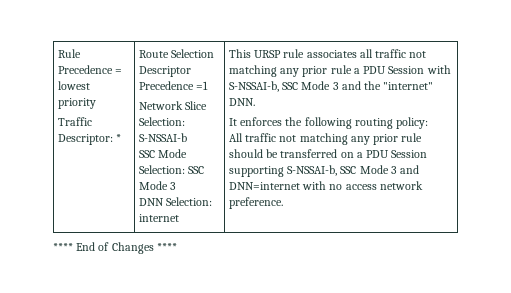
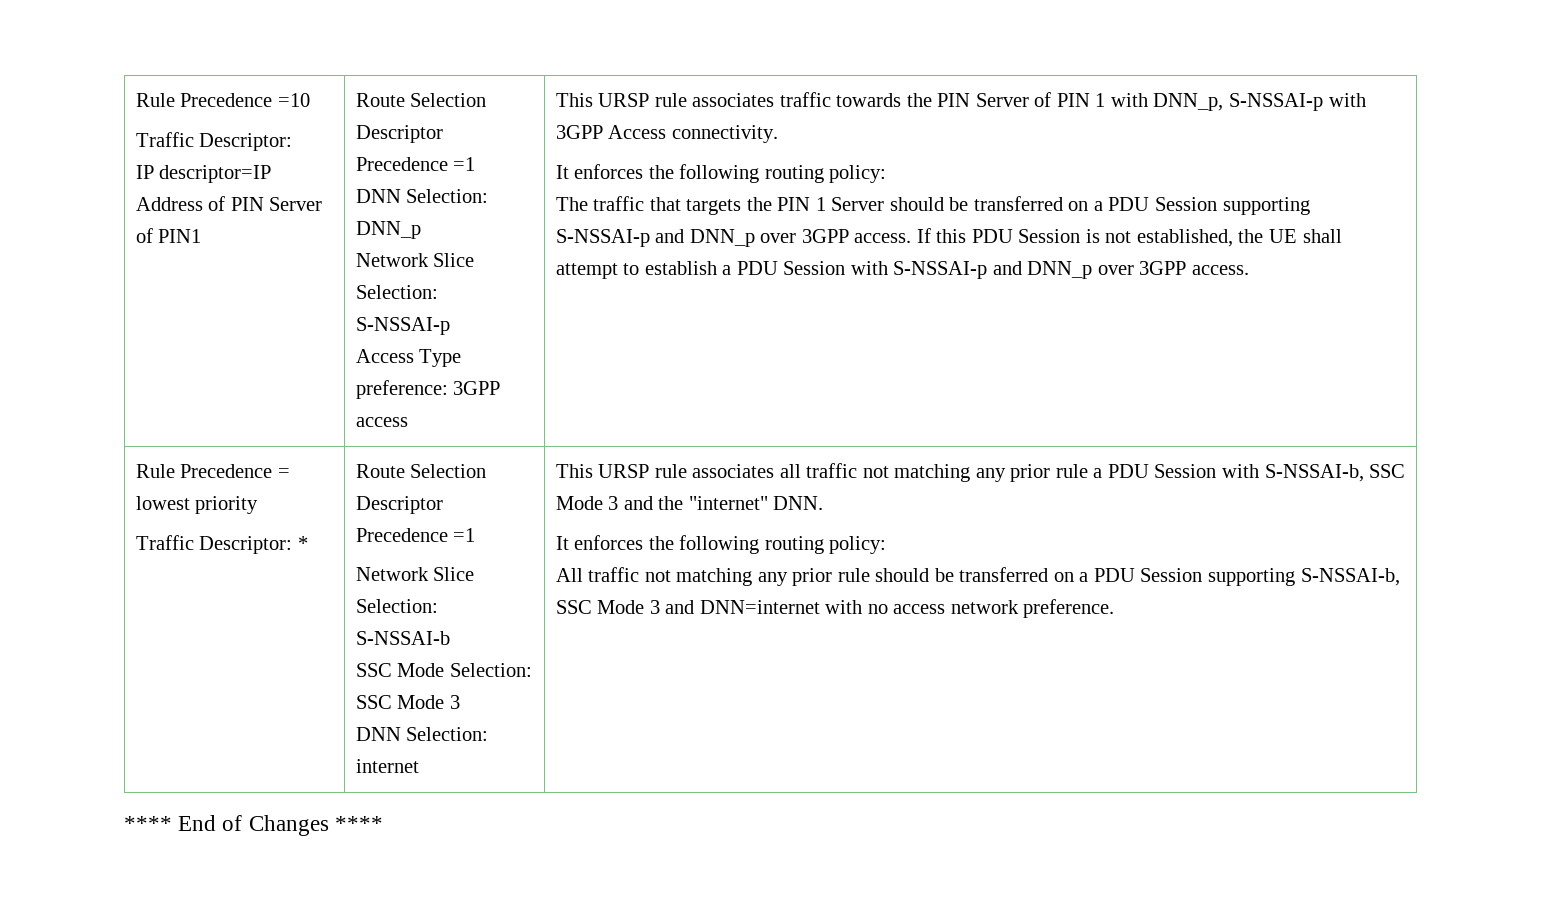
+ Rule Precedence =10
+ Traffic Descriptor:
+ IP descriptor=IP Address of PIN Server of PIN1 | Route Selection Descriptor Precedence =1
+ DNN Selection: DNN_p
+ Network Slice Selection: S-NSSAI-p
+ Access Type preference: 3GPP access | This URSP rule associates traffic towards the PIN Server of PIN 1 with DNN_p, S-NSSAI-p with 3GPP Access connectivity.
+ It enforces the following routing policy:
+ The traffic that targets the PIN 1 Server should be transferred on a PDU Session supporting S-NSSAI-p and DNN_p over 3GPP access. If this PDU Session is not established, the UE shall attempt to establish a PDU Session with S-NSSAI-p and DNN_p over 3GPP access.

